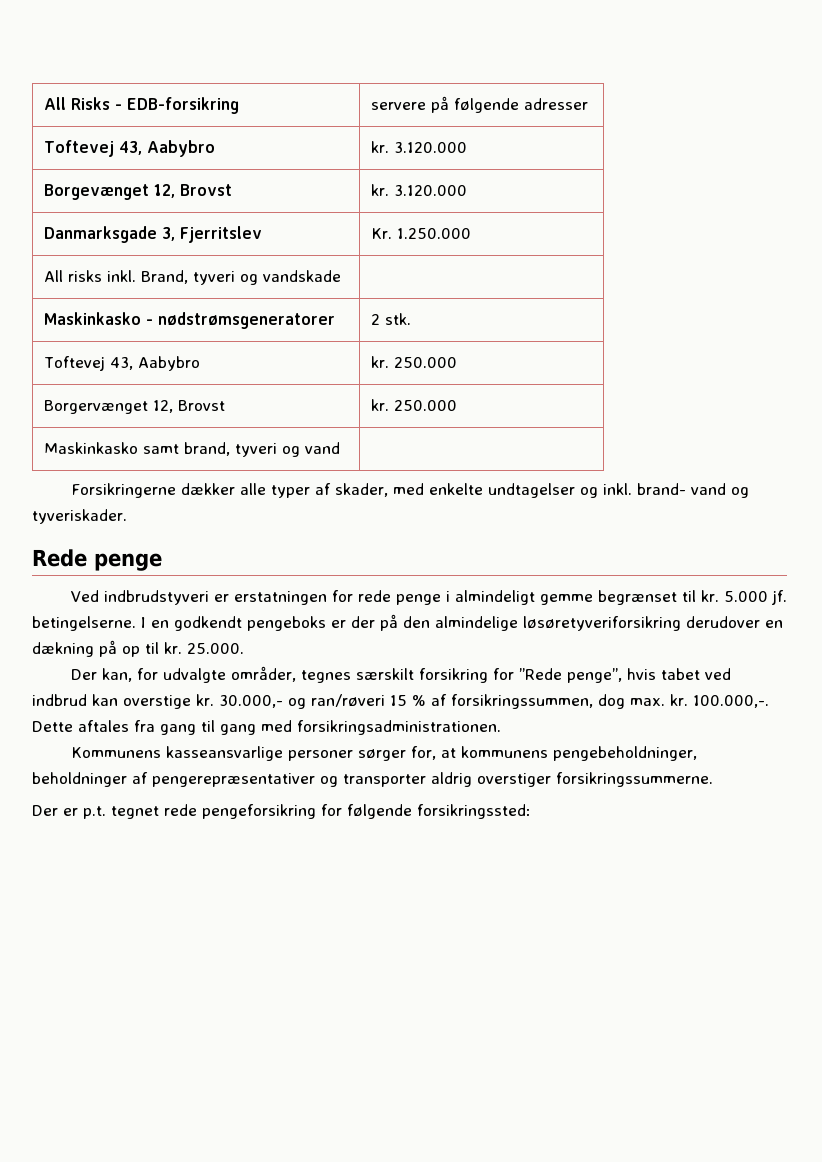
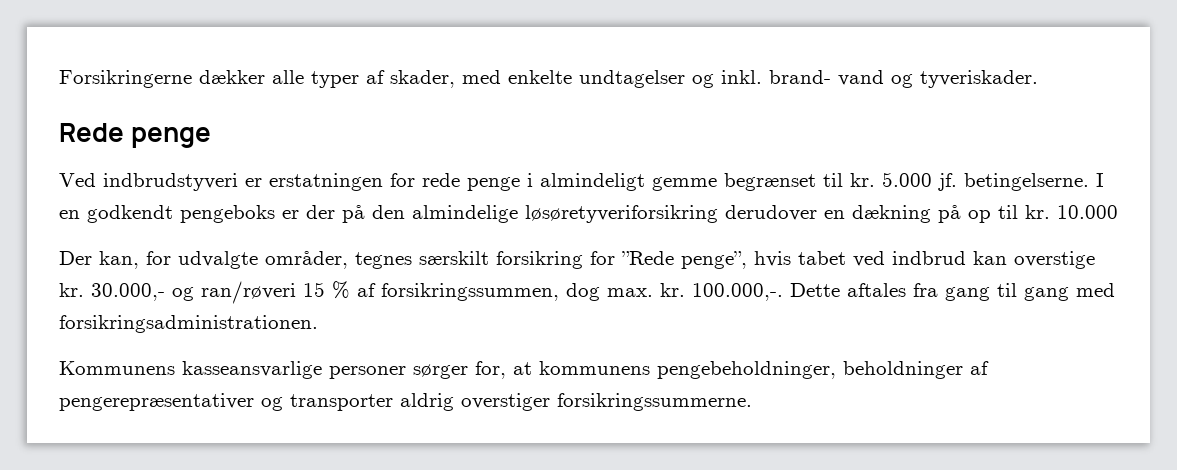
- All Risks - EDB-forsikring | servere på følgende adresser
- Toftevej 43, Aabybro | kr. 3.120.000
- Borgevænget 12, Brovst | kr. 3.120.000
- Danmarksgade 3, Fjerritslev | Kr. 1.250.000
- All risks inkl. Brand, tyveri og vandskade |
- Maskinkasko - nødstrømsgeneratorer | 2 stk.
- Toftevej 43, Aabybro | kr. 250.000
- Borgervænget 12, Brovst | kr. 250.000
- Maskinkasko samt brand, tyveri og vand |
- 25.000.
+ 10.000
- Der er p.t. tegnet rede pengeforsikring for følgende forsikringssted:

